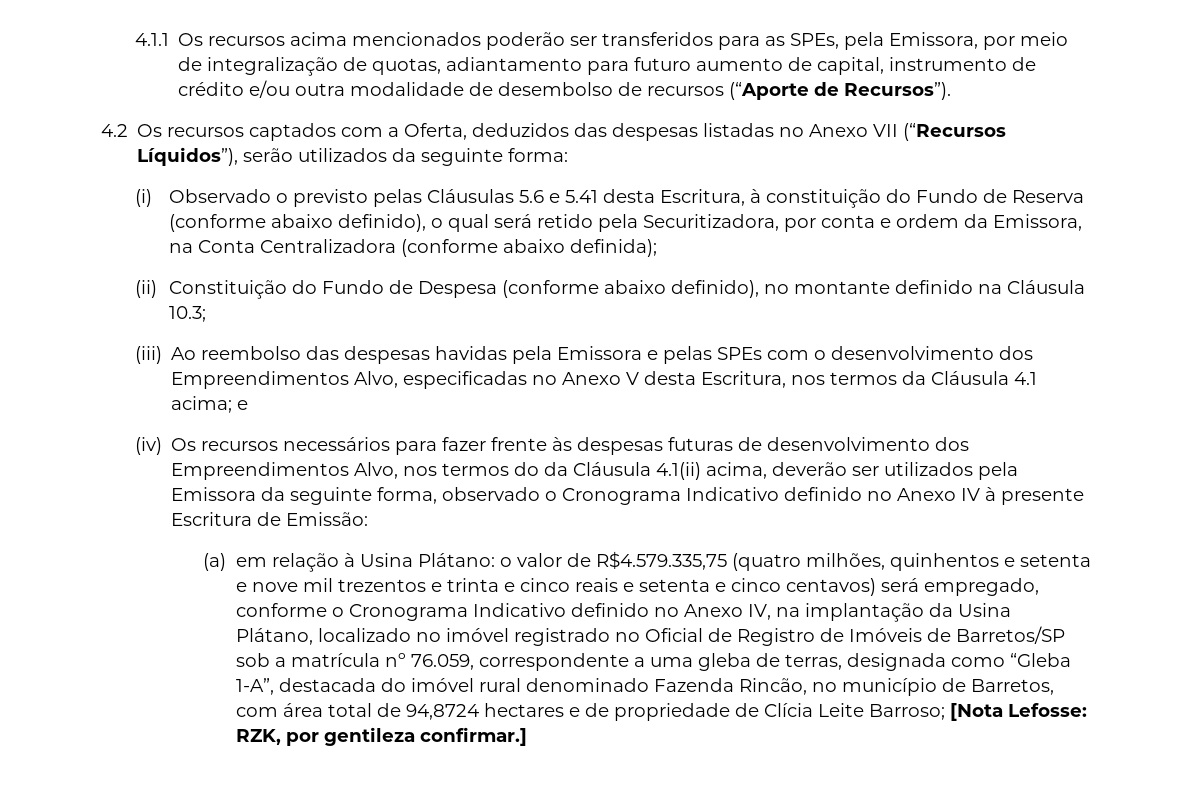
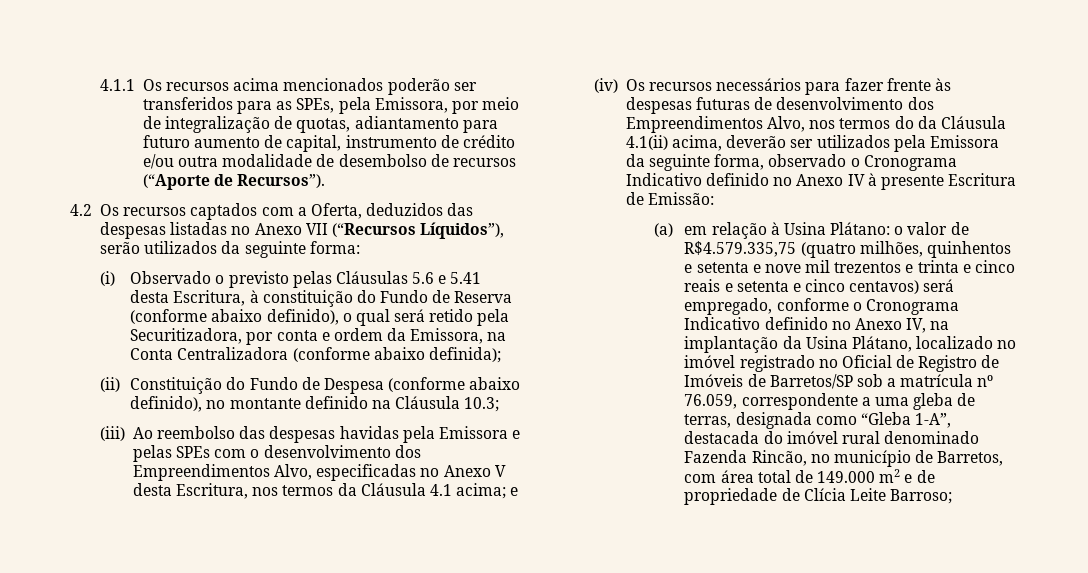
- o valor de R$4.579.335,75 (quatro milhões, quinhentos e setenta e nove mil trezentos e trinta e cinco reais e setenta e cinco centavos) será empregado, conforme o Cronograma Indicativo definido no Anexo IV, na implantação da Usina Plátano, localizado no imóvel registrado no Oficial de Registro de Imóveis de Barretos/SP sob a matrícula nº 76.059, correspondente a uma gleba de terras, designada como “Gleba 1-A”, destacada do imóvel rural denominado Fazenda Rincão, no município de Barretos, com área total de 94,8724 hectares e de propriedade de Clícia Leite Barroso; [Nota Lefosse: RZK, por gentileza confirmar.]
+ o valor de R$4.579.335,75 (quatro milhões, quinhentos e setenta e nove mil trezentos e trinta e cinco reais e setenta e cinco centavos) será empregado, conforme o Cronograma Indicativo definido no Anexo IV, na implantação da Usina Plátano, localizado no imóvel registrado no Oficial de Registro de Imóveis de Barretos/SP sob a matrícula nº 76.059, correspondente a uma gleba de terras, designada como “Gleba 1-A”, destacada do imóvel rural denominado Fazenda Rincão, no município de Barretos, com área total de 149.000 m2 e de propriedade de Clícia Leite Barroso;

